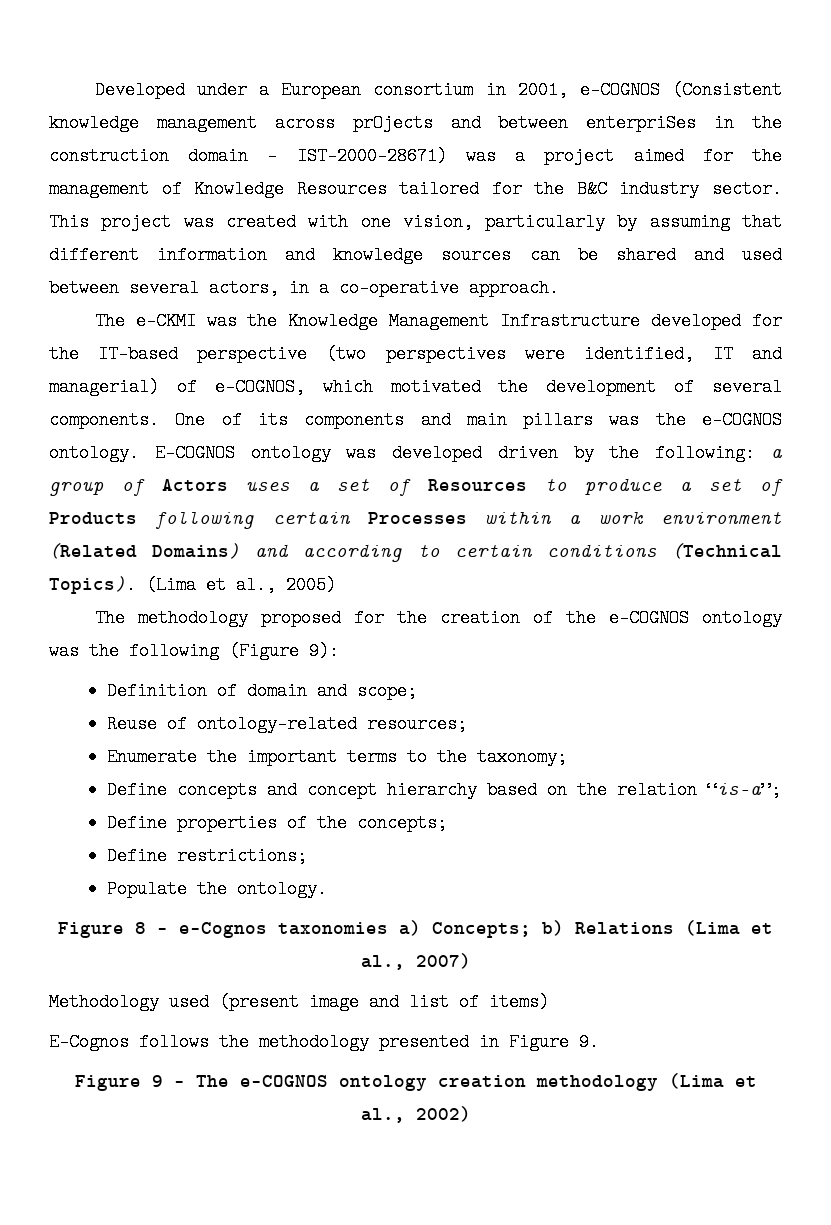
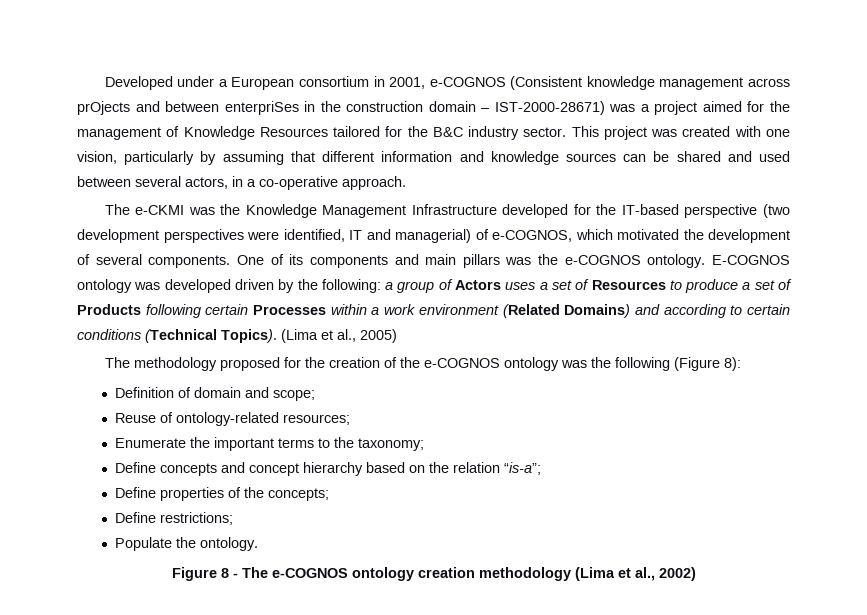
- The e-CKMI was the Knowledge Management Infrastructure developed for the IT-based perspective (two perspectives were identified, IT and managerial) of e-COGNOS, which motivated the development of several components.
+ The e-CKMI was the Knowledge Management Infrastructure developed for the IT-based perspective (two development perspectives were identified, IT and managerial) of e-COGNOS, which motivated the development of several components.
- The methodology proposed for the creation of the e-COGNOS ontology was the following (Figure 9):
+ The methodology proposed for the creation of the e-COGNOS ontology was the following (Figure 8):
- Figure 8 - e-Cognos taxonomies a) Concepts; b) Relations (Lima et al., 2007)
- Methodology used (present image and list of items)
- E-Cognos follows the methodology presented in Figure 9.
- Figure 9 - The e-COGNOS ontology creation methodology (Lima et al., 2002)
+ Figure 8 - The e-COGNOS ontology creation methodology (Lima et al., 2002)

